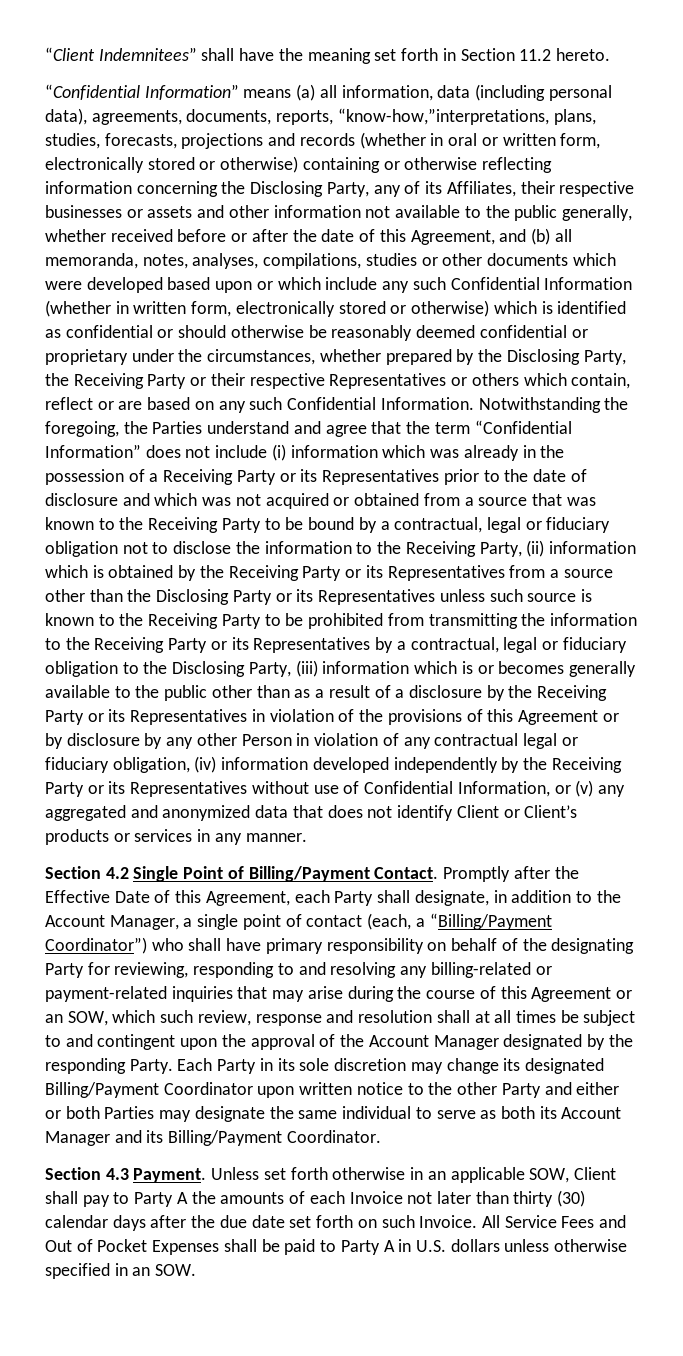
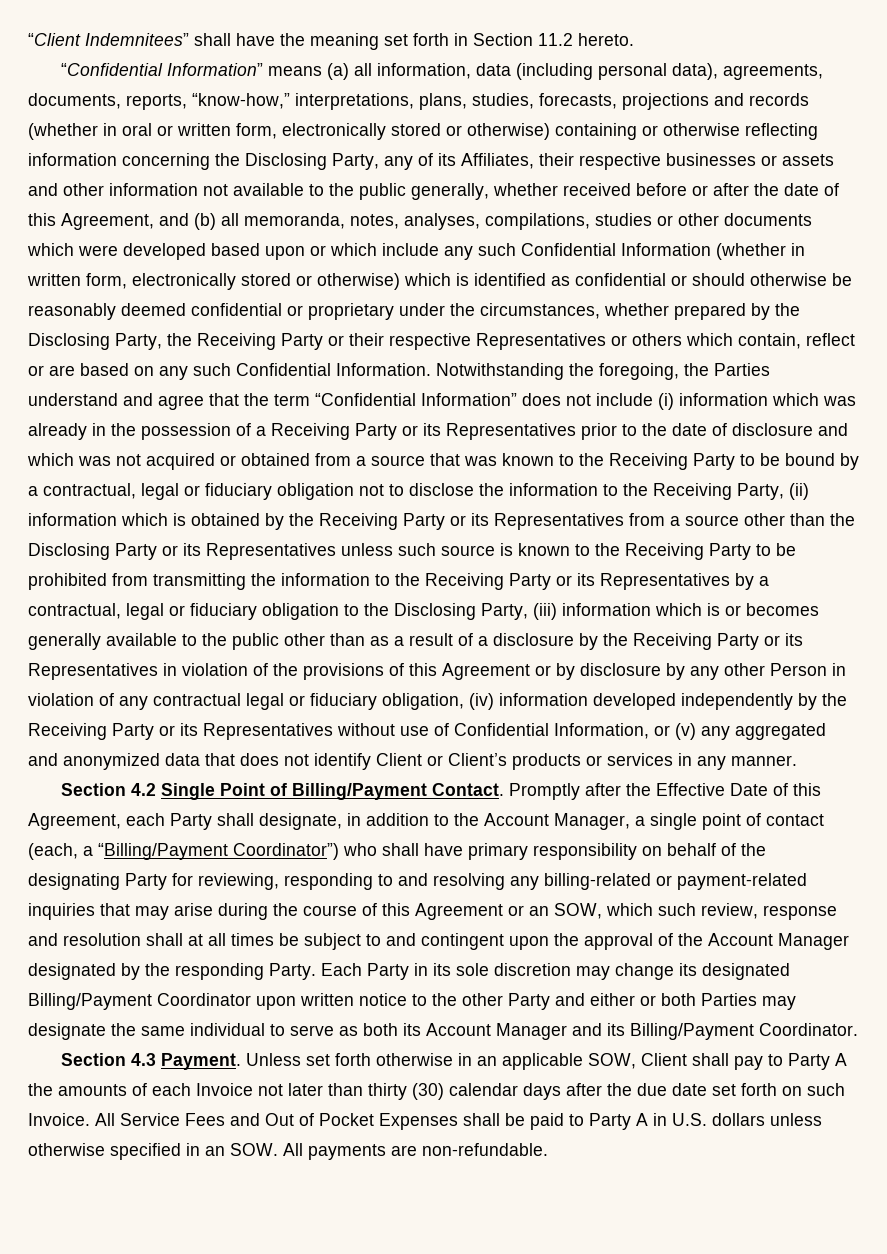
- “Confidential Information” means (a) all information, data (including personal data), agreements, documents, reports, “know-how,”interpretations, plans, studies, forecasts, projections and records (whether in oral or written form, electronically stored or otherwise) containing or otherwise reflecting information concerning the Disclosing Party, any of its Affiliates, their respective businesses or assets and other information not available to the public generally, whether received before or after the date of this Agreement, and (b) all memoranda, notes, analyses, compilations, studies or other documents which were developed based upon or which include any such Confidential Information (whether in written form, electronically stored or otherwise) which is identified as confidential or should otherwise be reasonably deemed confidential or proprietary under the circumstances, whether prepared by the Disclosing Party, the Receiving Party or their respective Representatives or others which contain, reflect or are based on any such Confidential Information.
+ “Confidential Information” means (a) all information, data (including personal data), agreements, documents, reports, “know-how,” interpretations, plans, studies, forecasts, projections and records (whether in oral or written form, electronically stored or otherwise) containing or otherwise reflecting information concerning the Disclosing Party, any of its Affiliates, their respective businesses or assets and other information not available to the public generally, whether received before or after the date of this Agreement, and (b) all memoranda, notes, analyses, compilations, studies or other documents which were developed based upon or which include any such Confidential Information (whether in written form, electronically stored or otherwise) which is identified as confidential or should otherwise be reasonably deemed confidential or proprietary under the circumstances, whether prepared by the Disclosing Party, the Receiving Party or their respective Representatives or others which contain, reflect or are based on any such Confidential Information.
- All Service Fees and Out of Pocket Expenses shall be paid to Party A in U.S. dollars unless otherwise specified in an SOW.
+ All Service Fees and Out of Pocket Expenses shall be paid to Party A in U.S. dollars unless otherwise specified in an SOW. All payments are non-refundable.

